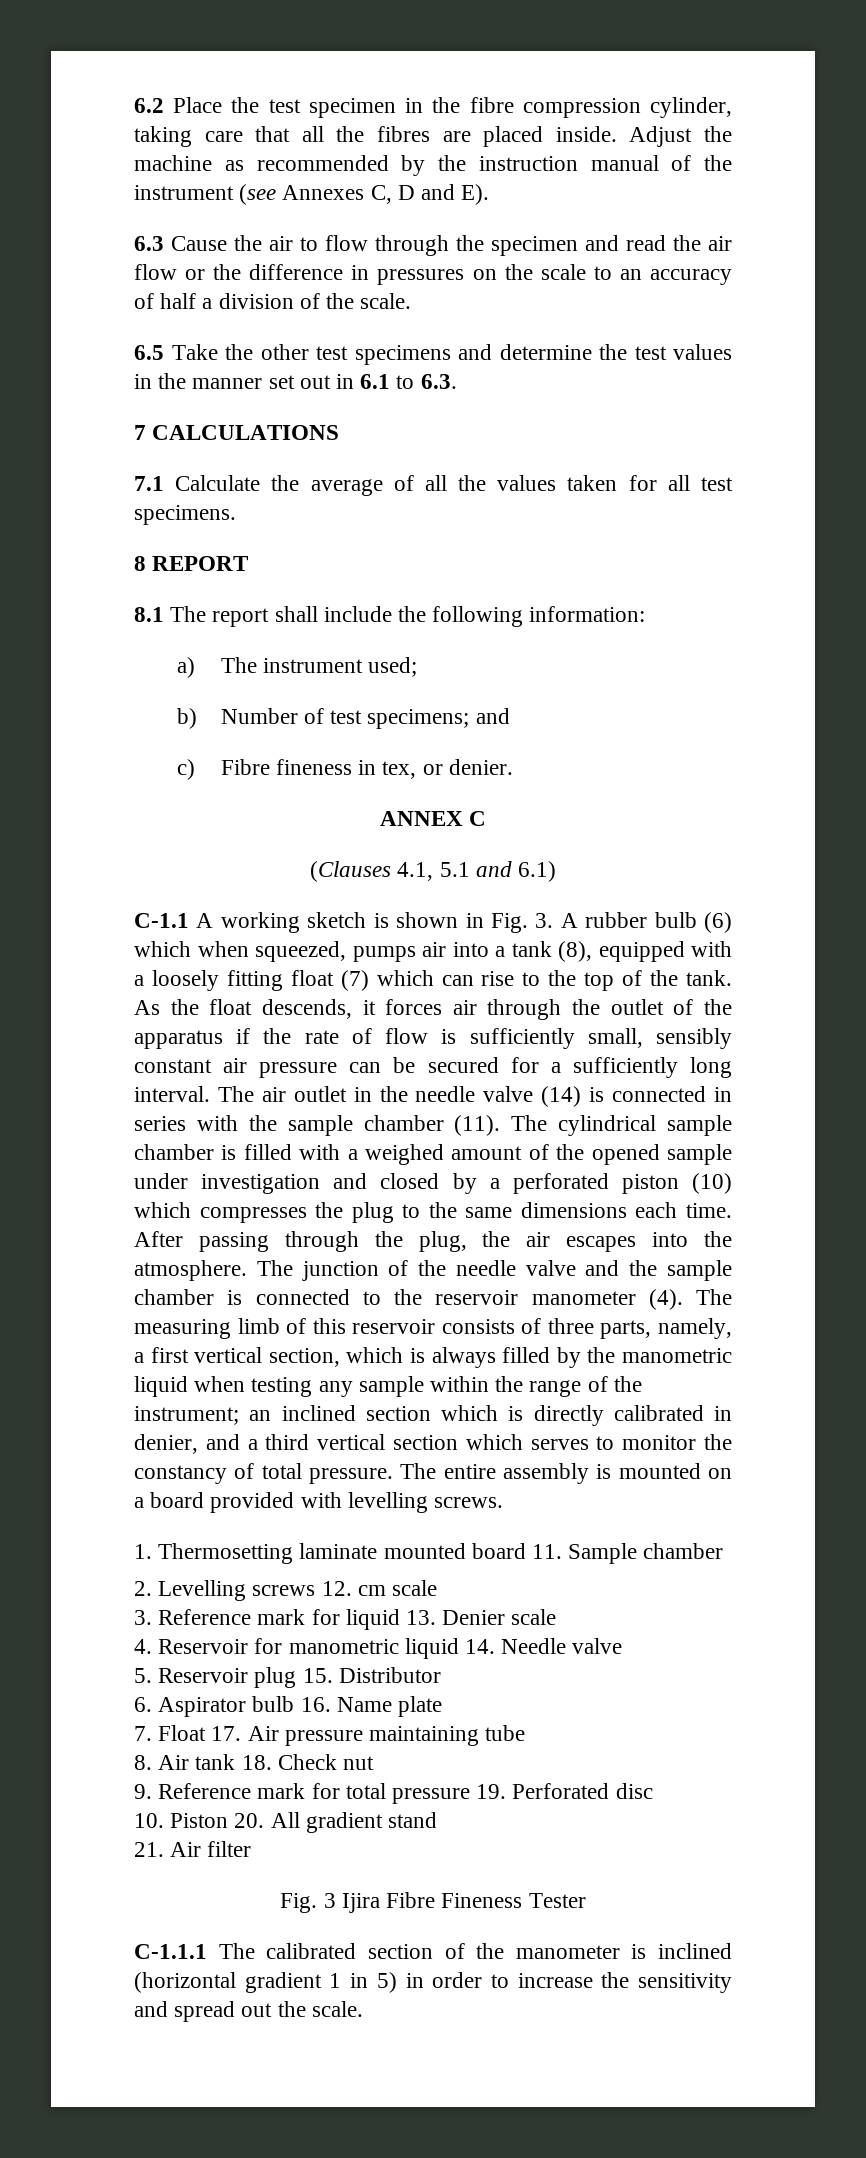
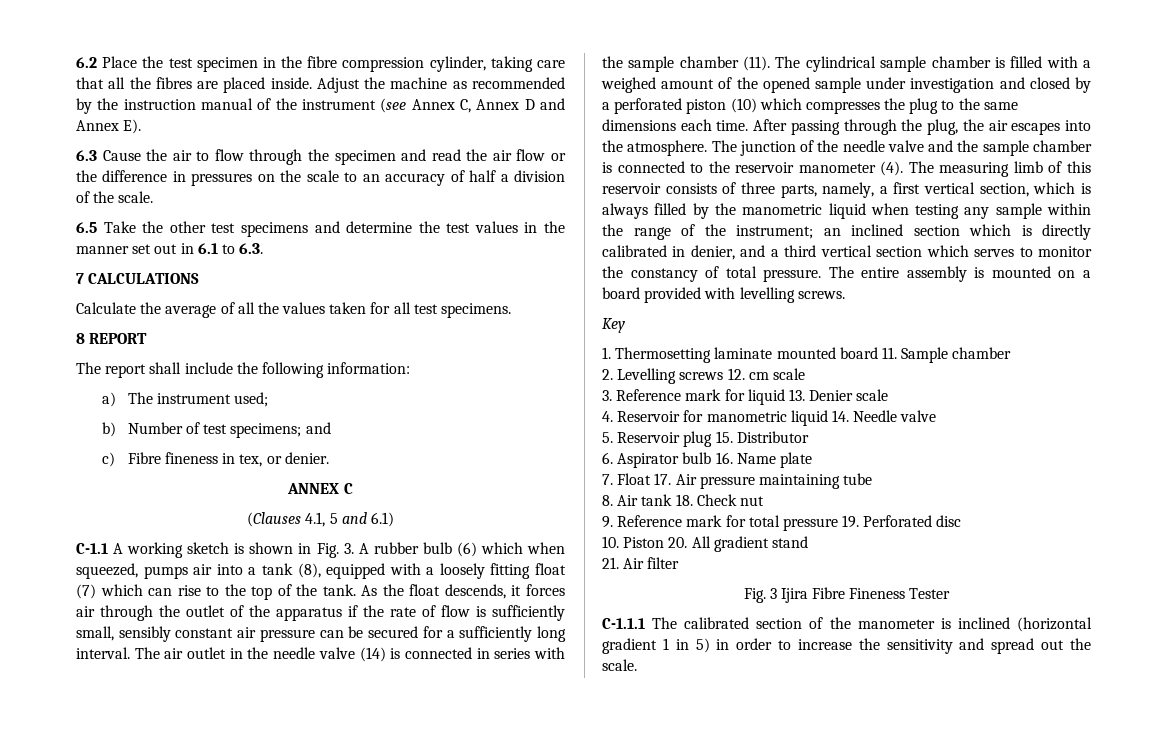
- Adjust the machine as recommended by the instruction manual of the instrument (see Annexes C, D and E).
+ Adjust the machine as recommended by the instruction manual of the instrument (see Annex C, Annex D and Annex E).
- 7.1 Calculate the average of all the values taken for all test specimens.
+ Calculate the average of all the values taken for all test specimens.
- 8.1 The report shall include the following information:
+ The report shall include the following information:
- (Clauses 4.1, 5.1 and 6.1)
+ (Clauses 4.1, 5 and 6.1)
+ Key

